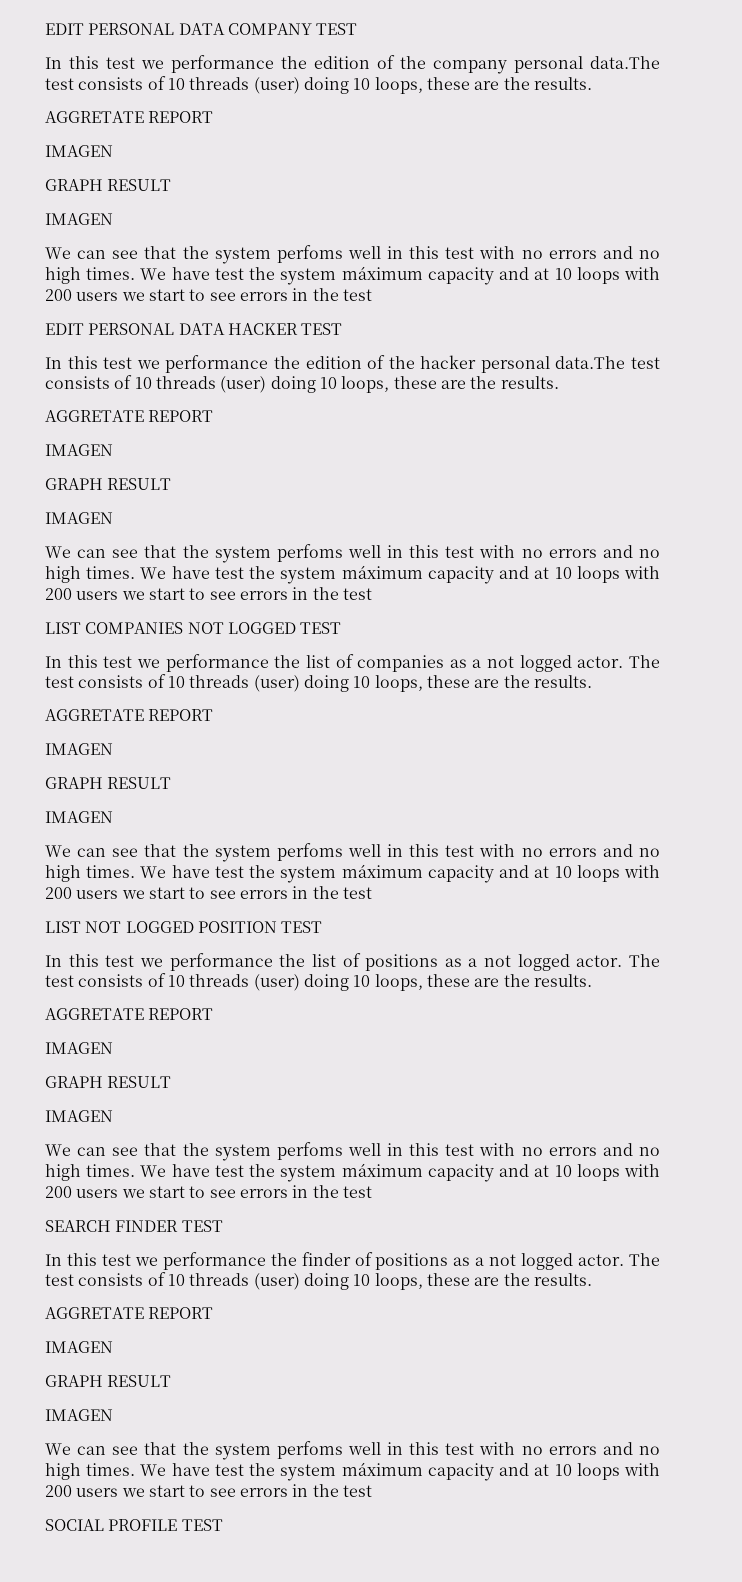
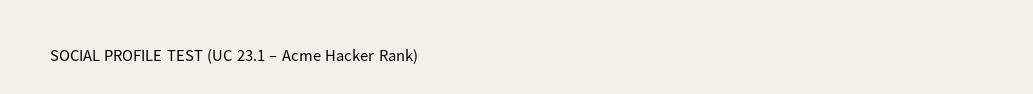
- EDIT PERSONAL DATA COMPANY TEST
- In this test we performance the edition of the company personal data.The test consists of 10 threads (user) doing 10 loops, these are the results.
- AGGRETATE REPORT
- IMAGEN
- GRAPH RESULT
- IMAGEN
- We can see that the system perfoms well in this test with no errors and no high times. We have test the system máximum capacity and at 10 loops with 200 users we start to see errors in the test
- EDIT PERSONAL DATA HACKER TEST
- In this test we performance the edition of the hacker personal data.The test consists of 10 threads (user) doing 10 loops, these are the results.
- AGGRETATE REPORT
- IMAGEN
- GRAPH RESULT
- IMAGEN
- We can see that the system perfoms well in this test with no errors and no high times. We have test the system máximum capacity and at 10 loops with 200 users we start to see errors in the test
- LIST COMPANIES NOT LOGGED TEST
- In this test we performance the list of companies as a not logged actor. The test consists of 10 threads (user) doing 10 loops, these are the results.
- AGGRETATE REPORT
- IMAGEN
- GRAPH RESULT
- IMAGEN
- We can see that the system perfoms well in this test with no errors and no high times. We have test the system máximum capacity and at 10 loops with 200 users we start to see errors in the test
- LIST NOT LOGGED POSITION TEST
- In this test we performance the list of positions as a not logged actor. The test consists of 10 threads (user) doing 10 loops, these are the results.
- AGGRETATE REPORT
- IMAGEN
- GRAPH RESULT
- IMAGEN
- We can see that the system perfoms well in this test with no errors and no high times. We have test the system máximum capacity and at 10 loops with 200 users we start to see errors in the test
- SEARCH FINDER TEST
- In this test we performance the finder of positions as a not logged actor. The test consists of 10 threads (user) doing 10 loops, these are the results.
- AGGRETATE REPORT
- IMAGEN
- GRAPH RESULT
- IMAGEN
- We can see that the system perfoms well in this test with no errors and no high times. We have test the system máximum capacity and at 10 loops with 200 users we start to see errors in the test
- SOCIAL PROFILE TEST
+ SOCIAL PROFILE TEST (UC 23.1 – Acme Hacker Rank)

